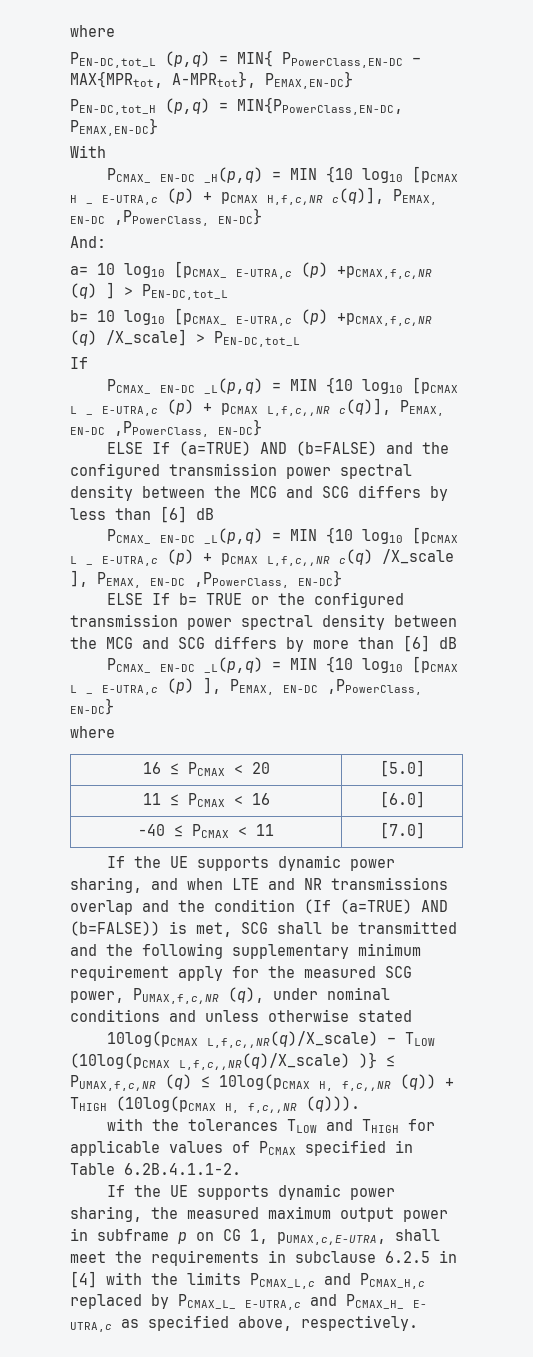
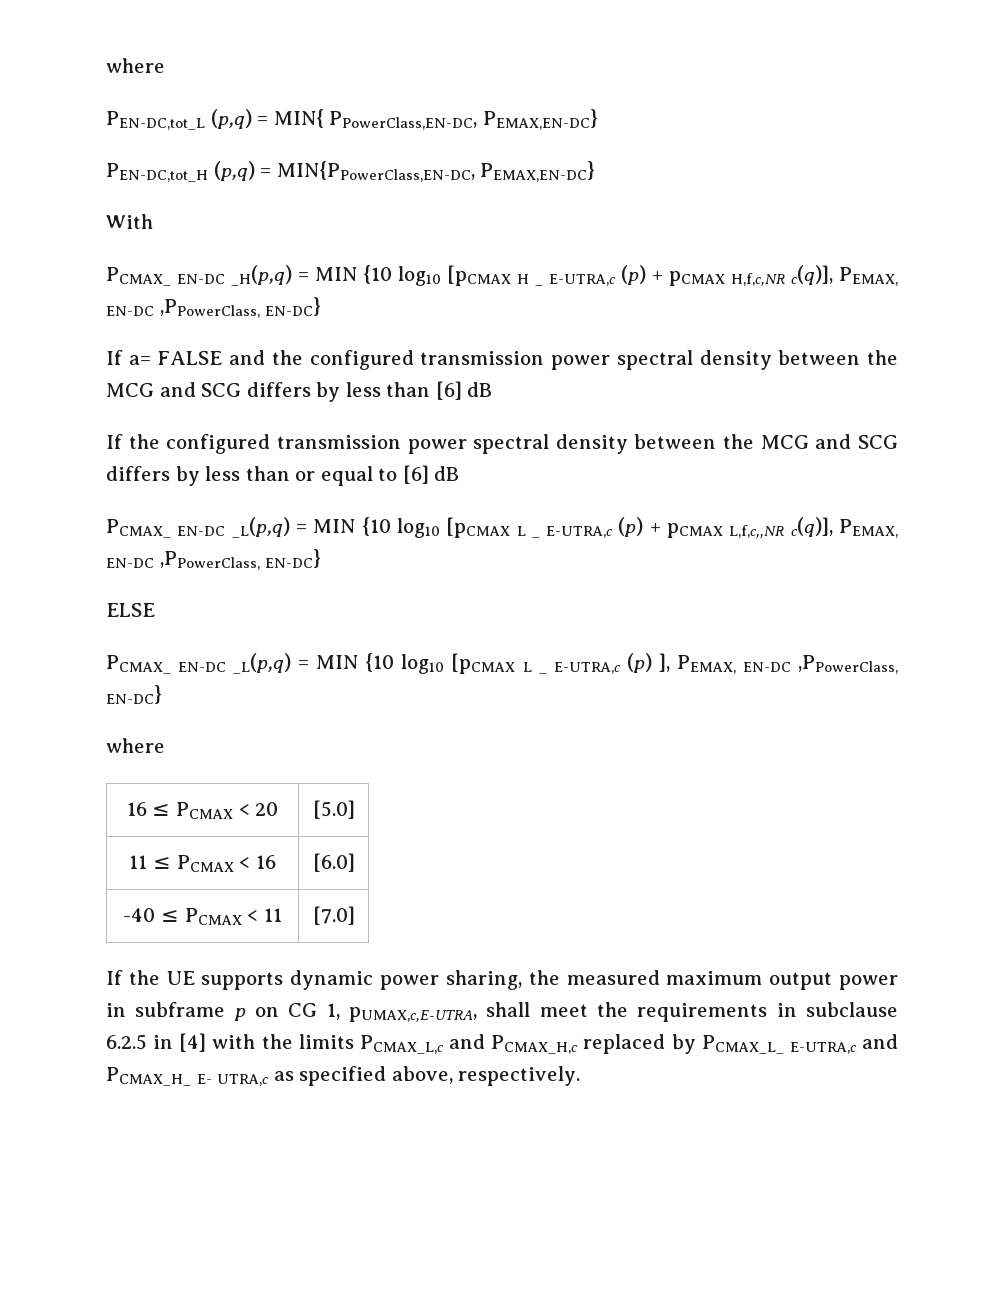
- PEN-DC,tot_L (p,q) = MIN{ PPowerClass,EN-DC – MAX{MPRtot, A-MPRtot}, PEMAX,EN-DC}
+ PEN-DC,tot_L (p,q) = MIN{ PPowerClass,EN-DC, PEMAX,EN-DC}
- And:
- a= 10 log10 [pCMAX_ E-UTRA,c (p) +pCMAX,f,c,NR (q) ] > PEN-DC,tot_L
- b= 10 log10 [pCMAX_ E-UTRA,c (p) +pCMAX,f,c,NR (q) /X_scale] > PEN-DC,tot_L
- If
+ If a= FALSE and the configured transmission power spectral density between the MCG and SCG differs by less than [6] dB
+ If the configured transmission power spectral density between the MCG and SCG differs by less than or equal to [6] dB
- ELSE If (a=TRUE) AND (b=FALSE) and the configured transmission power spectral density between the MCG and SCG differs by less than [6] dB
- PCMAX_ EN-DC _L(p,q) = MIN {10 log10 [pCMAX L _ E-UTRA,c (p) + pCMAX L,f,c,,NR c(q) /X_scale ], PEMAX, EN-DC ,PPowerClass, EN-DC}
- ELSE If b= TRUE or the configured transmission power spectral density between the MCG and SCG differs by more than [6] dB
+ ELSE
- If the UE supports dynamic power sharing, and when LTE and NR transmissions overlap and the condition (If (a=TRUE) AND (b=FALSE)) is met, SCG shall be transmitted and the following supplementary minimum requirement apply for the measured SCG power, PUMAX,f,c,NR (q), under nominal conditions and unless otherwise stated
- 10log(pCMAX L,f,c,,NR(q)/X_scale) – TLOW (10log(pCMAX L,f,c,,NR(q)/X_scale) )} ≤ PUMAX,f,c,NR (q) ≤ 10log(pCMAX H, f,c,,NR (q)) + THIGH (10log(pCMAX H, f,c,,NR (q))).
- with the tolerances TLOW and THIGH for applicable values of PCMAX specified in Table 6.2B.4.1.1-2.

